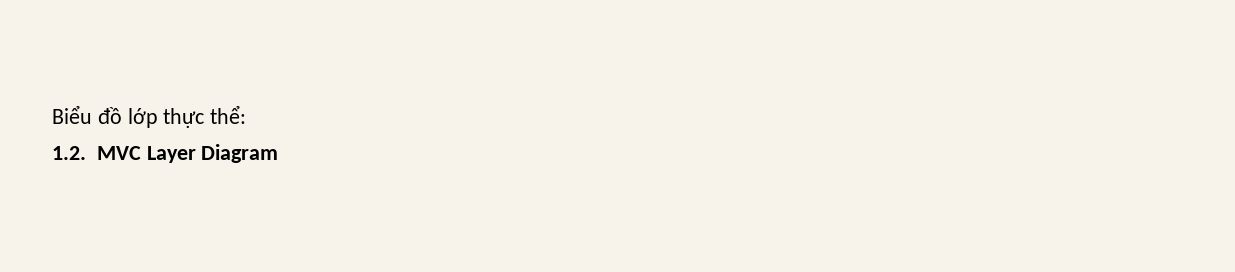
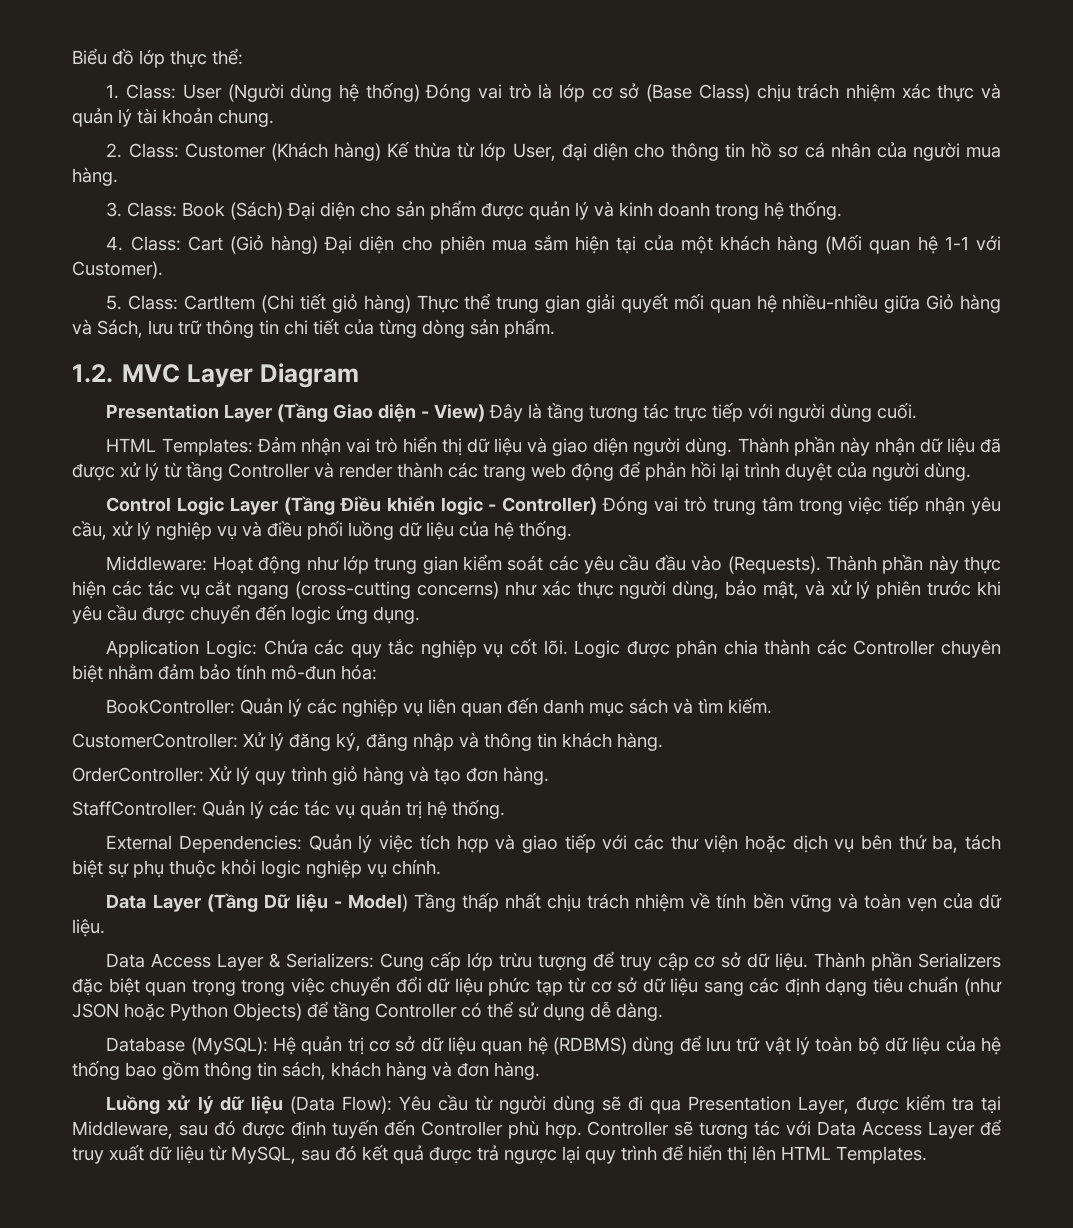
+ 1. Class: User (Người dùng hệ thống) Đóng vai trò là lớp cơ sở (Base Class) chịu trách nhiệm xác thực và quản lý tài khoản chung.
+ 2. Class: Customer (Khách hàng) Kế thừa từ lớp User, đại diện cho thông tin hồ sơ cá nhân của người mua hàng.
+ 3. Class: Book (Sách) Đại diện cho sản phẩm được quản lý và kinh doanh trong hệ thống.
+ 4. Class: Cart (Giỏ hàng) Đại diện cho phiên mua sắm hiện tại của một khách hàng (Mối quan hệ 1-1 với Customer).
+ 5. Class: CartItem (Chi tiết giỏ hàng) Thực thể trung gian giải quyết mối quan hệ nhiều-nhiều giữa Giỏ hàng và Sách, lưu trữ thông tin chi tiết của từng dòng sản phẩm.
  1.2. MVC Layer Diagram
+ Presentation Layer (Tầng Giao diện - View) Đây là tầng tương tác trực tiếp với người dùng cuối.
+ HTML Templates: Đảm nhận vai trò hiển thị dữ liệu và giao diện người dùng. Thành phần này nhận dữ liệu đã được xử lý từ tầng Controller và render thành các trang web động để phản hồi lại trình duyệt của người dùng.
+ Control Logic Layer (Tầng Điều khiển logic - Controller) Đóng vai trò trung tâm trong việc tiếp nhận yêu cầu, xử lý nghiệp vụ và điều phối luồng dữ liệu của hệ thống.
+ Middleware: Hoạt động như lớp trung gian kiểm soát các yêu cầu đầu vào (Requests). Thành phần này thực hiện các tác vụ cắt ngang (cross-cutting concerns) như xác thực người dùng, bảo mật, và xử lý phiên trước khi yêu cầu được chuyển đến logic ứng dụng.
+ Application Logic: Chứa các quy tắc nghiệp vụ cốt lõi. Logic được phân chia thành các Controller chuyên biệt nhằm đảm bảo tính mô-đun hóa:
+ BookController: Quản lý các nghiệp vụ liên quan đến danh mục sách và tìm kiếm.
+ CustomerController: Xử lý đăng ký, đăng nhập và thông tin khách hàng.
+ OrderController: Xử lý quy trình giỏ hàng và tạo đơn hàng.
+ StaffController: Quản lý các tác vụ quản trị hệ thống.
+ External Dependencies: Quản lý việc tích hợp và giao tiếp với các thư viện hoặc dịch vụ bên thứ ba, tách biệt sự phụ thuộc khỏi logic nghiệp vụ chính.
+ Data Layer (Tầng Dữ liệu - Model) Tầng thấp nhất chịu trách nhiệm về tính bền vững và toàn vẹn của dữ liệu.
+ Data Access Layer & Serializers: Cung cấp lớp trừu tượng để truy cập cơ sở dữ liệu. Thành phần Serializers đặc biệt quan trọng trong việc chuyển đổi dữ liệu phức tạp từ cơ sở dữ liệu sang các định dạng tiêu chuẩn (như JSON hoặc Python Objects) để tầng Controller có thể sử dụng dễ dàng.
+ Database (MySQL): Hệ quản trị cơ sở dữ liệu quan hệ (RDBMS) dùng để lưu trữ vật lý toàn bộ dữ liệu của hệ thống bao gồm thông tin sách, khách hàng và đơn hàng.
+ Luồng xử lý dữ liệu (Data Flow): Yêu cầu từ người dùng sẽ đi qua Presentation Layer, được kiểm tra tại Middleware, sau đó được định tuyến đến Controller phù hợp. Controller sẽ tương tác với Data Access Layer để truy xuất dữ liệu từ MySQL, sau đó kết quả được trả ngược lại quy trình để hiển thị lên HTML Templates.

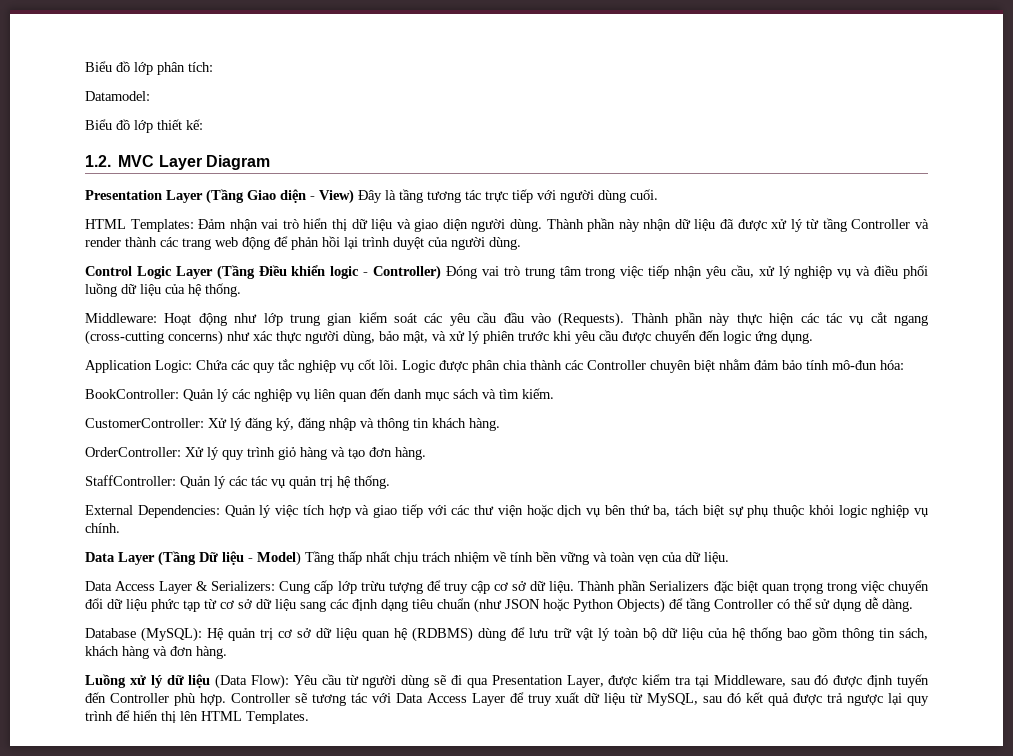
- Biểu đồ lớp thực thể:
- 1. Class: User (Người dùng hệ thống) Đóng vai trò là lớp cơ sở (Base Class) chịu trách nhiệm xác thực và quản lý tài khoản chung.
- 2. Class: Customer (Khách hàng) Kế thừa từ lớp User, đại diện cho thông tin hồ sơ cá nhân của người mua hàng.
- 3. Class: Book (Sách) Đại diện cho sản phẩm được quản lý và kinh doanh trong hệ thống.
- 4. Class: Cart (Giỏ hàng) Đại diện cho phiên mua sắm hiện tại của một khách hàng (Mối quan hệ 1-1 với Customer).
- 5. Class: CartItem (Chi tiết giỏ hàng) Thực thể trung gian giải quyết mối quan hệ nhiều-nhiều giữa Giỏ hàng và Sách, lưu trữ thông tin chi tiết của từng dòng sản phẩm.
+ Biểu đồ lớp phân tích:
+ Datamodel:
+ Biểu đồ lớp thiết kế:

